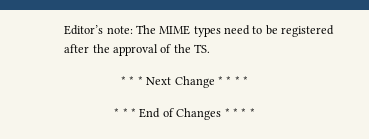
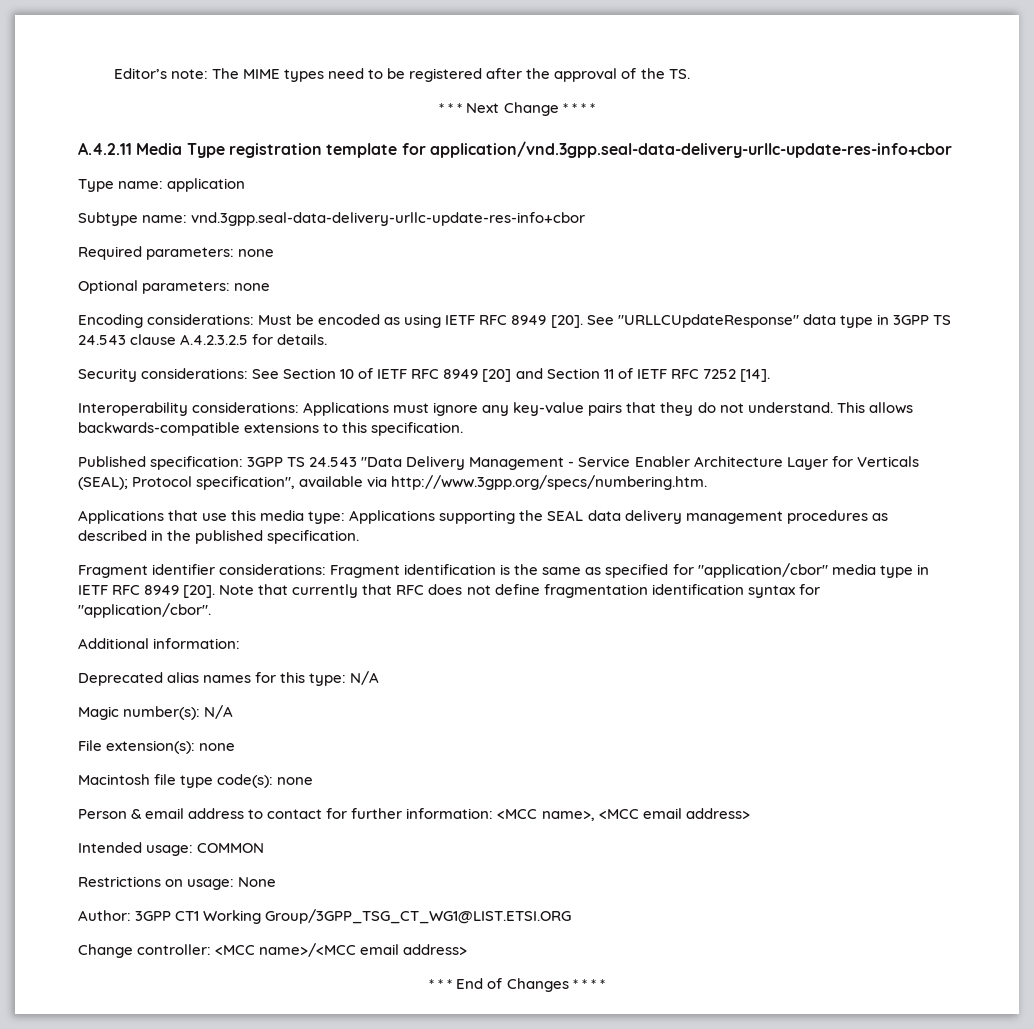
+ A.4.2.11 Media Type registration template for application/vnd.3gpp.seal-data-delivery-urllc-update-res-info+cbor
+ Type name: application
+ Subtype name: vnd.3gpp.seal-data-delivery-urllc-update-res-info+cbor
+ Required parameters: none
+ Optional parameters: none
+ Encoding considerations: Must be encoded as using IETF RFC 8949 [20]. See "URLLCUpdateResponse" data type in 3GPP TS 24.543 clause A.4.2.3.2.5 for details.
+ Security considerations: See Section 10 of IETF RFC 8949 [20] and Section 11 of IETF RFC 7252 [14].
+ Interoperability considerations: Applications must ignore any key-value pairs that they do not understand. This allows backwards-compatible extensions to this specification.
+ Published specification: 3GPP TS 24.543 "Data Delivery Management - Service Enabler Architecture Layer for Verticals (SEAL); Protocol specification", available via http://www.3gpp.org/specs/numbering.htm.
+ Applications that use this media type: Applications supporting the SEAL data delivery management procedures as described in the published specification.
+ Fragment identifier considerations: Fragment identification is the same as specified for "application/cbor" media type in IETF RFC 8949 [20]. Note that currently that RFC does not define fragmentation identification syntax for "application/cbor".
+ Additional information:
+ Deprecated alias names for this type: N/A
+ Magic number(s): N/A
+ File extension(s): none
+ Macintosh file type code(s): none
+ Person & email address to contact for further information: <MCC name>, <MCC email address>
+ Intended usage: COMMON
+ Restrictions on usage: None
+ Author: 3GPP CT1 Working Group/3GPP_TSG_CT_WG1@LIST.ETSI.ORG
+ Change controller: <MCC name>/<MCC email address>

